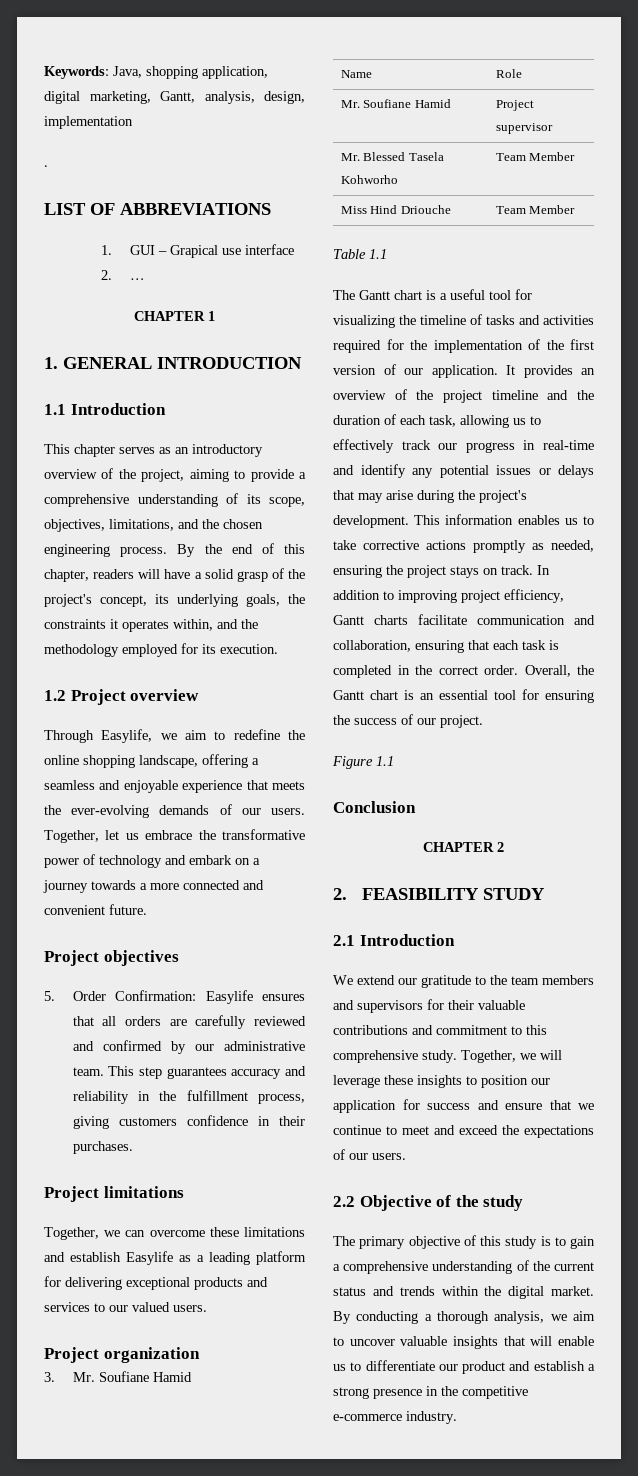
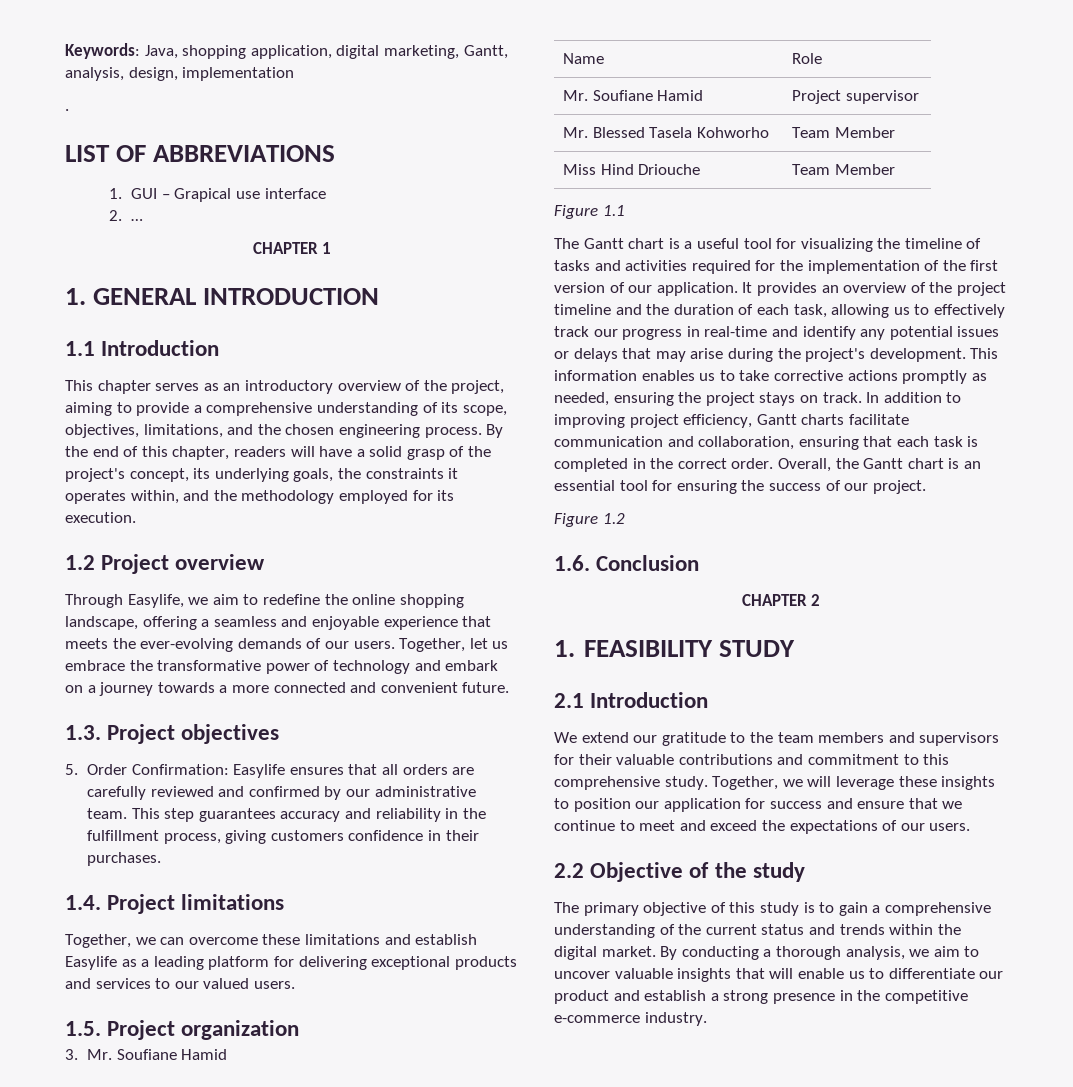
- Project objectives
+ 1.3. Project objectives
- Project limitations
+ 1.4. Project limitations
- Project organization
+ 1.5. Project organization
- Table 1.1
+ Figure 1.1
- Figure 1.1
- Conclusion
+ Figure 1.2
+ 1.6. Conclusion
- 2. FEASIBILITY STUDY
+ 1. FEASIBILITY STUDY

